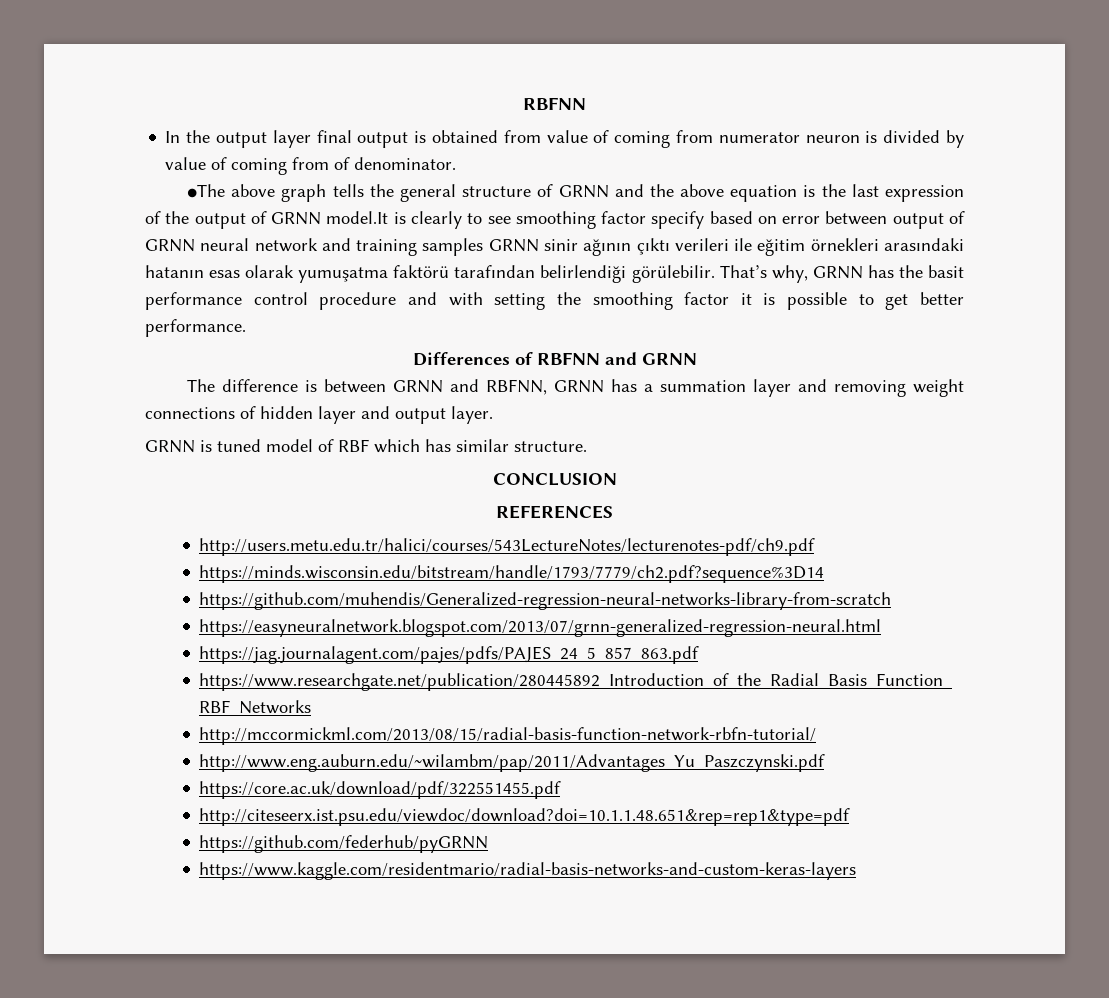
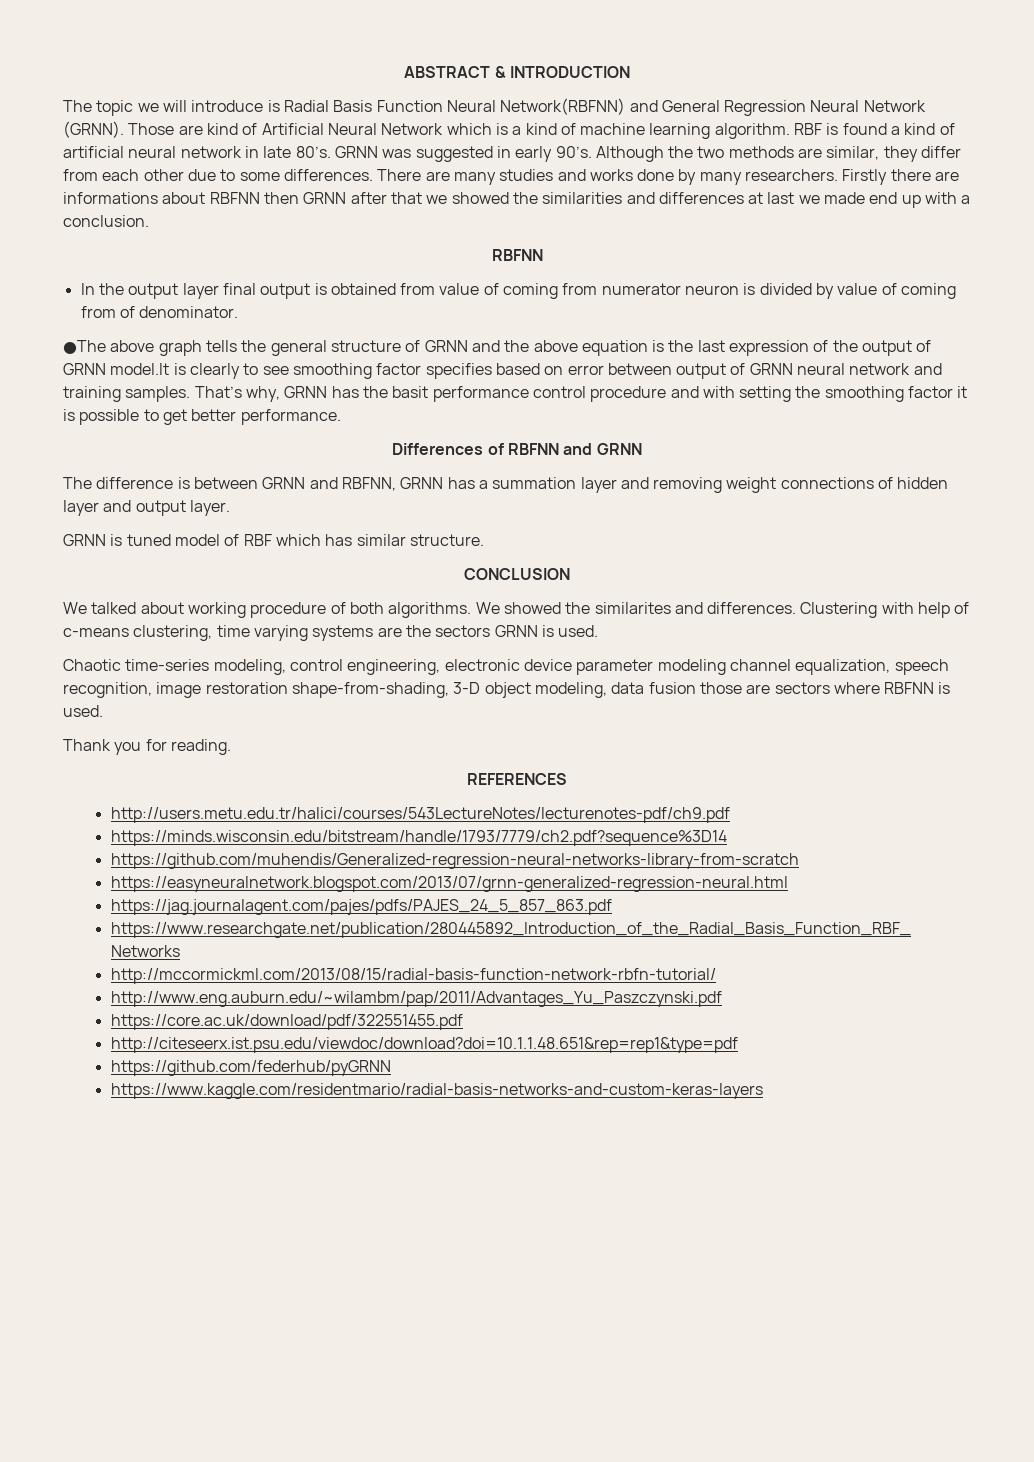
+ ABSTRACT & INTRODUCTION
+ The topic we will introduce is Radial Basis Function Neural Network(RBFNN) and General Regression Neural Network (GRNN). Those are kind of Artificial Neural Network which is a kind of machine learning algorithm. RBF is found a kind of artificial neural network in late 80’s. GRNN was suggested in early 90’s. Although the two methods are similar, they differ from each other due to some differences. There are many studies and works done by many researchers. Firstly there are informations about RBFNN then GRNN after that we showed the similarities and differences at last we made end up with a conclusion.
- ●The above graph tells the general structure of GRNN and the above equation is the last expression of the output of GRNN model.It is clearly to see smoothing factor specify based on error between output of GRNN neural network and training samples GRNN sinir ağının çıktı verileri ile eğitim örnekleri arasındaki hatanın esas olarak yumuşatma faktörü tarafından belirlendiği görülebilir.
+ ●The above graph tells the general structure of GRNN and the above equation is the last expression of the output of GRNN model.It is clearly to see smoothing factor specifies based on error between output of GRNN neural network and training samples.
+ We talked about working procedure of both algorithms. We showed the similarites and differences. Clustering with help of c-means clustering, time varying systems are the sectors GRNN is used.
+ Chaotic time-series modeling, control engineering, electronic device parameter modeling channel equalization, speech recognition, image restoration shape-from-shading, 3-D object modeling, data fusion those are sectors where RBFNN is used.
+ Thank you for reading.

